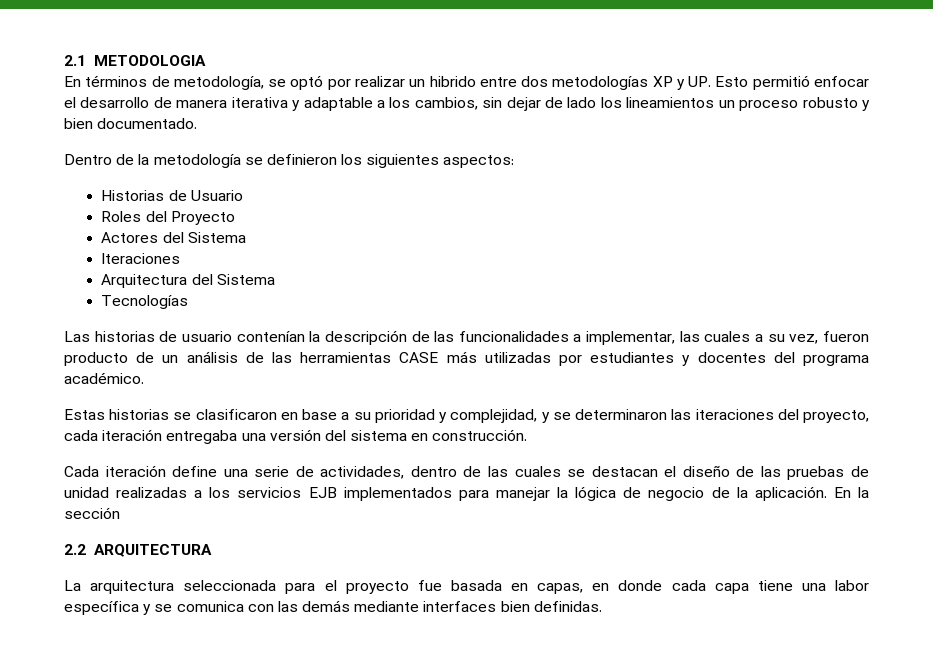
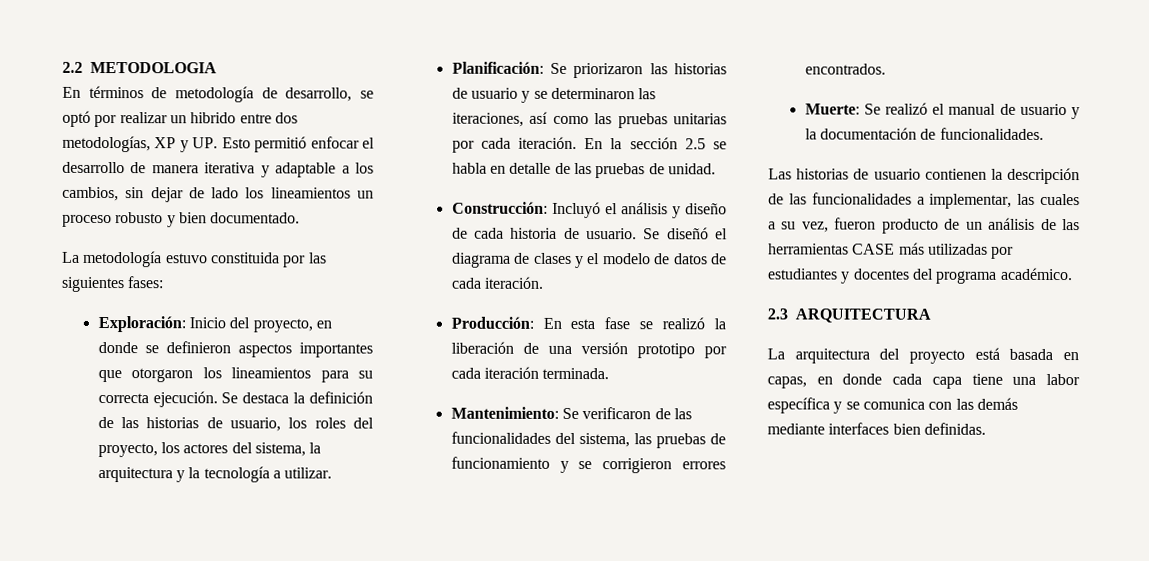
- 2.1 METODOLOGIA
+ 2.2 METODOLOGIA
- En términos de metodología, se optó por realizar un hibrido entre dos metodologías XP y UP. Esto permitió enfocar el desarrollo de manera iterativa y adaptable a los cambios, sin dejar de lado los lineamientos un proceso robusto y bien documentado.
+ En términos de metodología de desarrollo, se optó por realizar un hibrido entre dos metodologías, XP y UP. Esto permitió enfocar el desarrollo de manera iterativa y adaptable a los cambios, sin dejar de lado los lineamientos un proceso robusto y bien documentado.
- Dentro de la metodología se definieron los siguientes aspectos:
- Historias de Usuario
- Roles del Proyecto
- Actores del Sistema
- Iteraciones
- Arquitectura del Sistema
- Tecnologías
+ La metodología estuvo constituida por las siguientes fases:
+ Exploración: Inicio del proyecto, en donde se definieron aspectos importantes que otorgaron los lineamientos para su correcta ejecución. Se destaca la definición de las historias de usuario, los roles del proyecto, los actores del sistema, la arquitectura y la tecnología a utilizar.
+ Planificación: Se priorizaron las historias de usuario y se determinaron las iteraciones, así como las pruebas unitarias por cada iteración. En la sección 2.5 se habla en detalle de las pruebas de unidad.
+ Construcción: Incluyó el análisis y diseño de cada historia de usuario. Se diseñó el diagrama de clases y el modelo de datos de cada iteración.
+ Producción: En esta fase se realizó la liberación de una versión prototipo por cada iteración terminada.
+ Mantenimiento: Se verificaron de las funcionalidades del sistema, las pruebas de funcionamiento y se corrigieron errores encontrados.
+ Muerte: Se realizó el manual de usuario y la documentación de funcionalidades.
- Las historias de usuario contenían la descripción de las funcionalidades a implementar, las cuales a su vez, fueron producto de un análisis de las herramientas CASE más utilizadas por estudiantes y docentes del programa académico.
+ Las historias de usuario contienen la descripción de las funcionalidades a implementar, las cuales a su vez, fueron producto de un análisis de las herramientas CASE más utilizadas por estudiantes y docentes del programa académico.
- Estas historias se clasificaron en base a su prioridad y complejidad, y se determinaron las iteraciones del proyecto, cada iteración entregaba una versión del sistema en construcción.
- Cada iteración define una serie de actividades, dentro de las cuales se destacan el diseño de las pruebas de unidad realizadas a los servicios EJB implementados para manejar la lógica de negocio de la aplicación. En la sección
- 2.2 ARQUITECTURA
- La arquitectura seleccionada para el proyecto fue basada en capas, en donde cada capa tiene una labor específica y se comunica con las demás mediante interfaces bien definidas.
+ 2.3 ARQUITECTURA
+ La arquitectura del proyecto está basada en capas, en donde cada capa tiene una labor específica y se comunica con las demás mediante interfaces bien definidas.

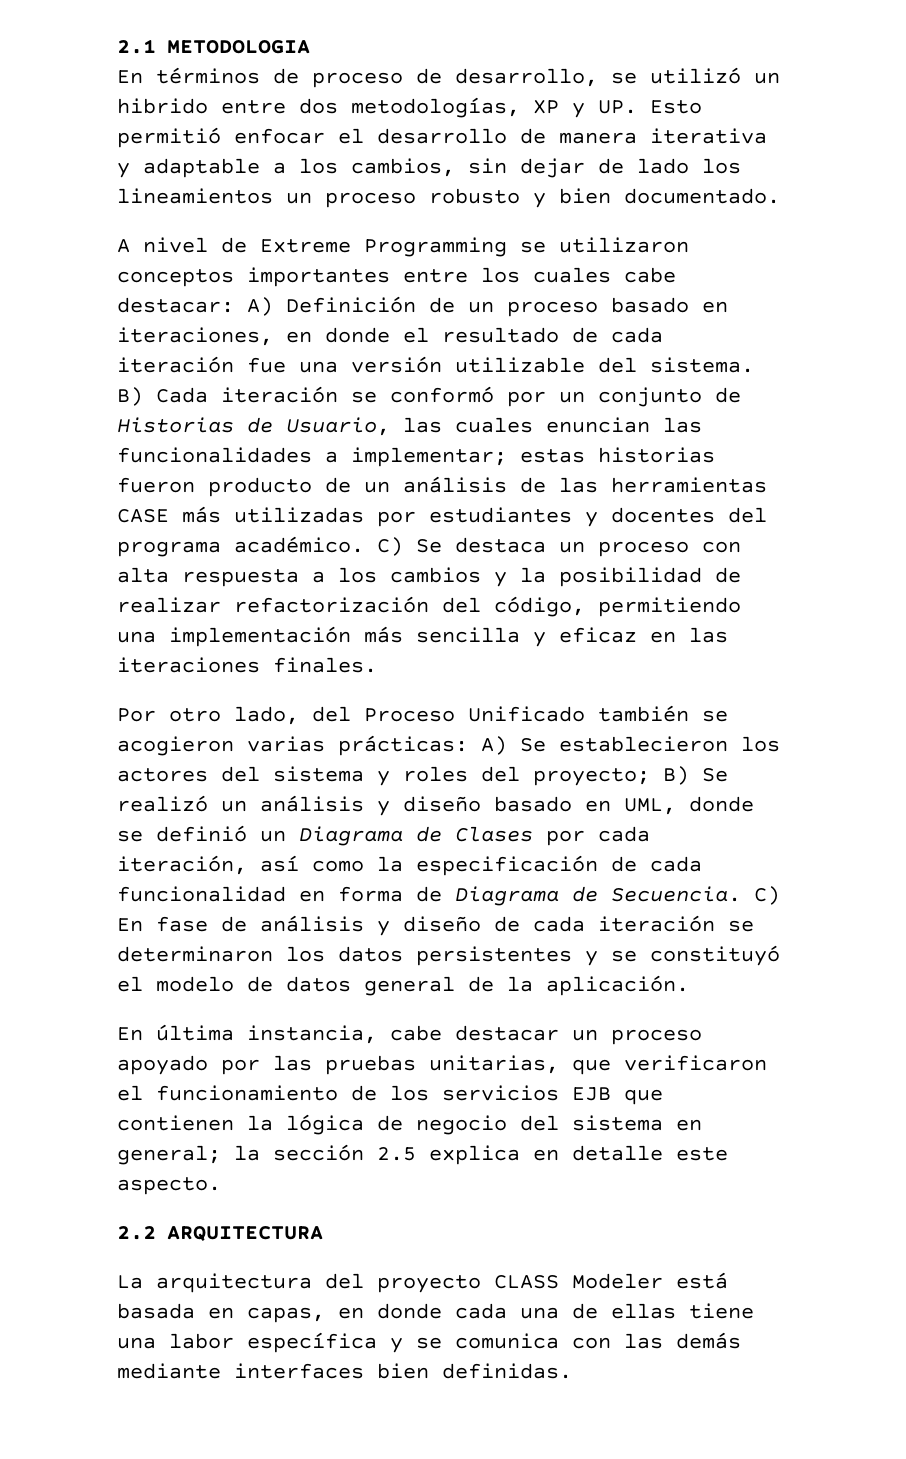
- 2.2 METODOLOGIA
+ 2.1 METODOLOGIA
- En términos de metodología de desarrollo, se optó por realizar un hibrido entre dos metodologías, XP y UP. Esto permitió enfocar el desarrollo de manera iterativa y adaptable a los cambios, sin dejar de lado los lineamientos un proceso robusto y bien documentado.
+ En términos de proceso de desarrollo, se utilizó un hibrido entre dos metodologías, XP y UP. Esto permitió enfocar el desarrollo de manera iterativa y adaptable a los cambios, sin dejar de lado los lineamientos un proceso robusto y bien documentado.
- La metodología estuvo constituida por las siguientes fases:
- Exploración: Inicio del proyecto, en donde se definieron aspectos importantes que otorgaron los lineamientos para su correcta ejecución. Se destaca la definición de las historias de usuario, los roles del proyecto, los actores del sistema, la arquitectura y la tecnología a utilizar.
- Planificación: Se priorizaron las historias de usuario y se determinaron las iteraciones, así como las pruebas unitarias por cada iteración. En la sección 2.5 se habla en detalle de las pruebas de unidad.
- Construcción: Incluyó el análisis y diseño de cada historia de usuario. Se diseñó el diagrama de clases y el modelo de datos de cada iteración.
- Producción: En esta fase se realizó la liberación de una versión prototipo por cada iteración terminada.
- Mantenimiento: Se verificaron de las funcionalidades del sistema, las pruebas de funcionamiento y se corrigieron errores encontrados.
- Muerte: Se realizó el manual de usuario y la documentación de funcionalidades.
- Las historias de usuario contienen la descripción de las funcionalidades a implementar, las cuales a su vez, fueron producto de un análisis de las herramientas CASE más utilizadas por estudiantes y docentes del programa académico.
- 2.3 ARQUITECTURA
+ A nivel de Extreme Programming se utilizaron conceptos importantes entre los cuales cabe destacar: A) Definición de un proceso basado en iteraciones, en donde el resultado de cada iteración fue una versión utilizable del sistema. B) Cada iteración se conformó por un conjunto de Historias de Usuario, las cuales enuncian las funcionalidades a implementar; estas historias fueron producto de un análisis de las herramientas CASE más utilizadas por estudiantes y docentes del programa académico. C) Se destaca un proceso con alta respuesta a los cambios y la posibilidad de realizar refactorización del código, permitiendo una implementación más sencilla y eficaz en las iteraciones finales.
+ Por otro lado, del Proceso Unificado también se acogieron varias prácticas: A) Se establecieron los actores del sistema y roles del proyecto; B) Se realizó un análisis y diseño basado en UML, donde se definió un Diagrama de Clases por cada iteración, así como la especificación de cada funcionalidad en forma de Diagrama de Secuencia. C) En fase de análisis y diseño de cada iteración se determinaron los datos persistentes y se constituyó el modelo de datos general de la aplicación.
+ En última instancia, cabe destacar un proceso apoyado por las pruebas unitarias, que verificaron el funcionamiento de los servicios EJB que contienen la lógica de negocio del sistema en general; la sección 2.5 explica en detalle este aspecto.
+ 2.2 ARQUITECTURA
- La arquitectura del proyecto está basada en capas, en donde cada capa tiene una labor específica y se comunica con las demás mediante interfaces bien definidas.
+ La arquitectura del proyecto CLASS Modeler está basada en capas, en donde cada una de ellas tiene una labor específica y se comunica con las demás mediante interfaces bien definidas.

